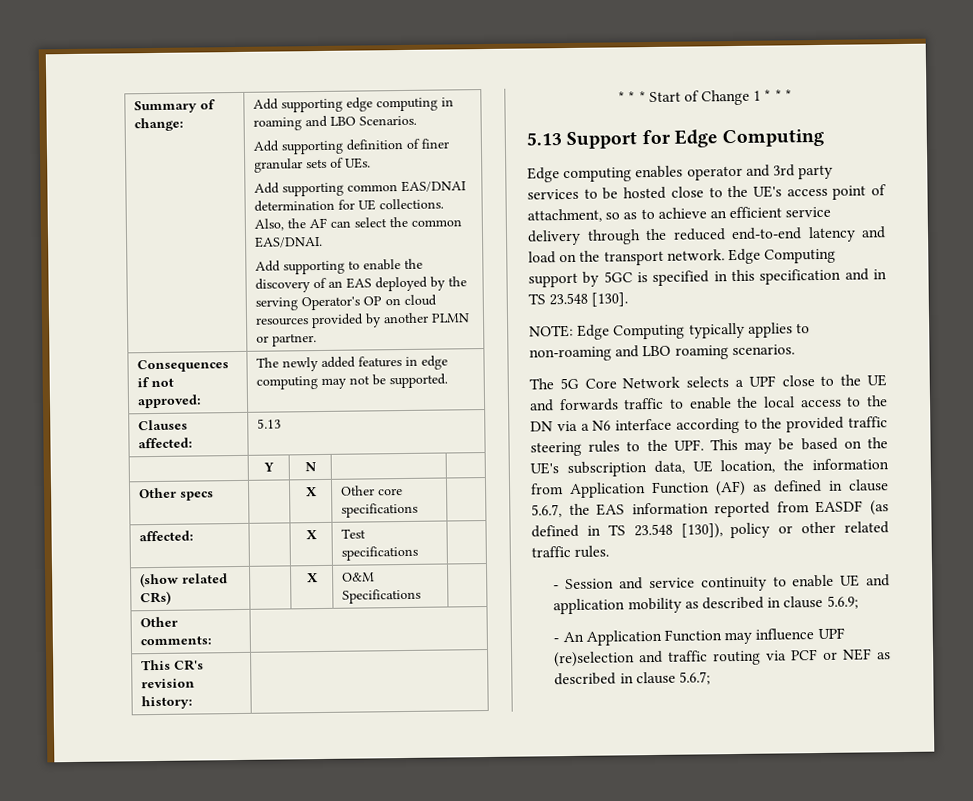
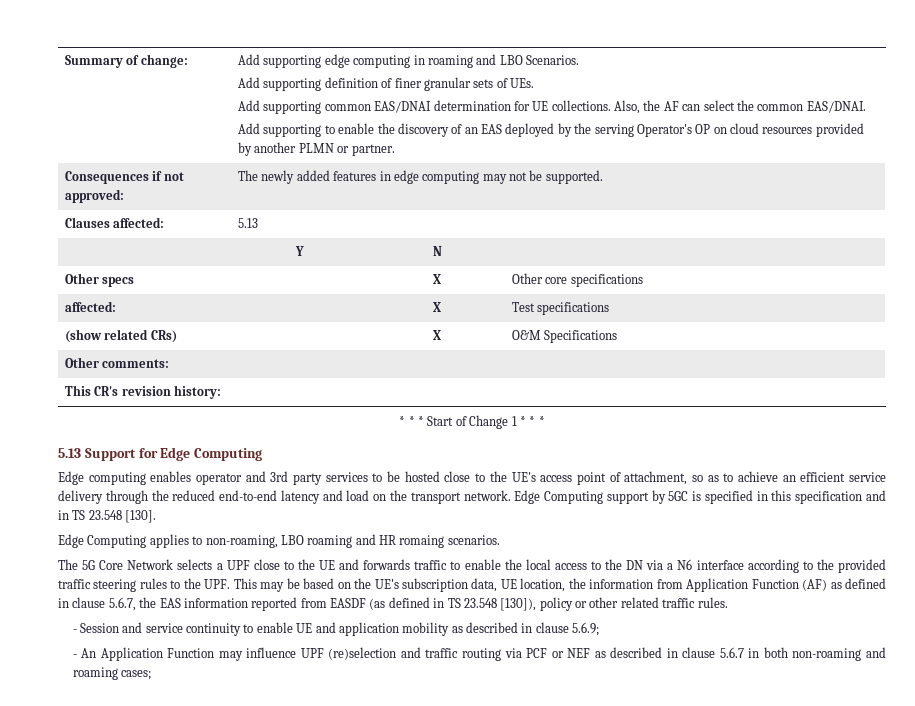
- NOTE: Edge Computing typically applies to non-roaming and LBO roaming scenarios.
+ Edge Computing applies to non-roaming, LBO roaming and HR romaing scenarios.
- - An Application Function may influence UPF (re)selection and traffic routing via PCF or NEF as described in clause 5.6.7;
+ - An Application Function may influence UPF (re)selection and traffic routing via PCF or NEF as described in clause 5.6.7 in both non-roaming and roaming cases;

